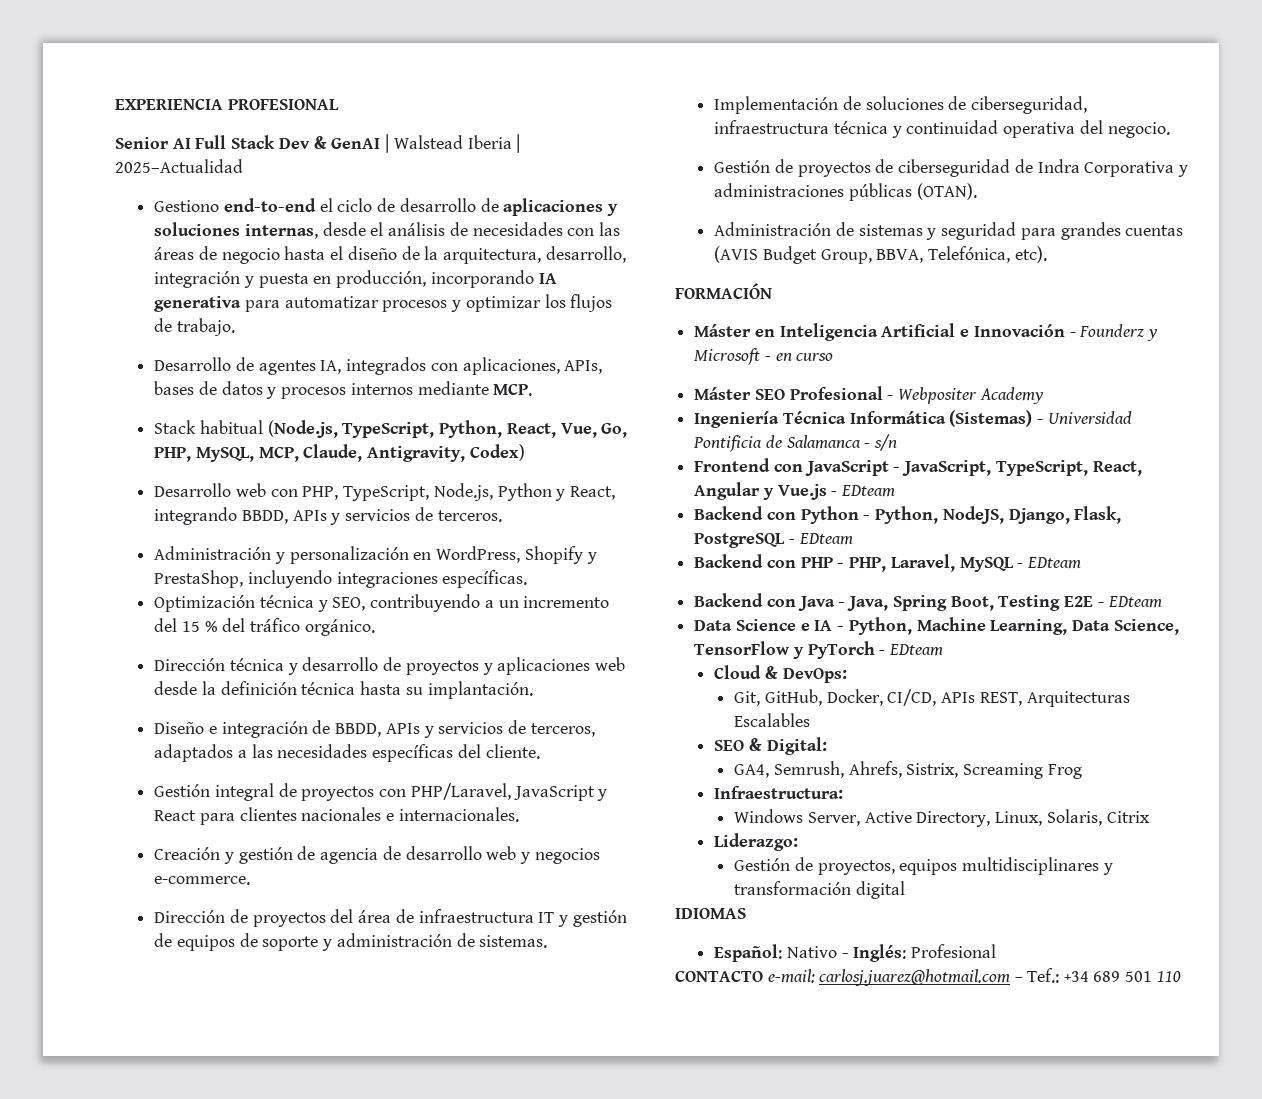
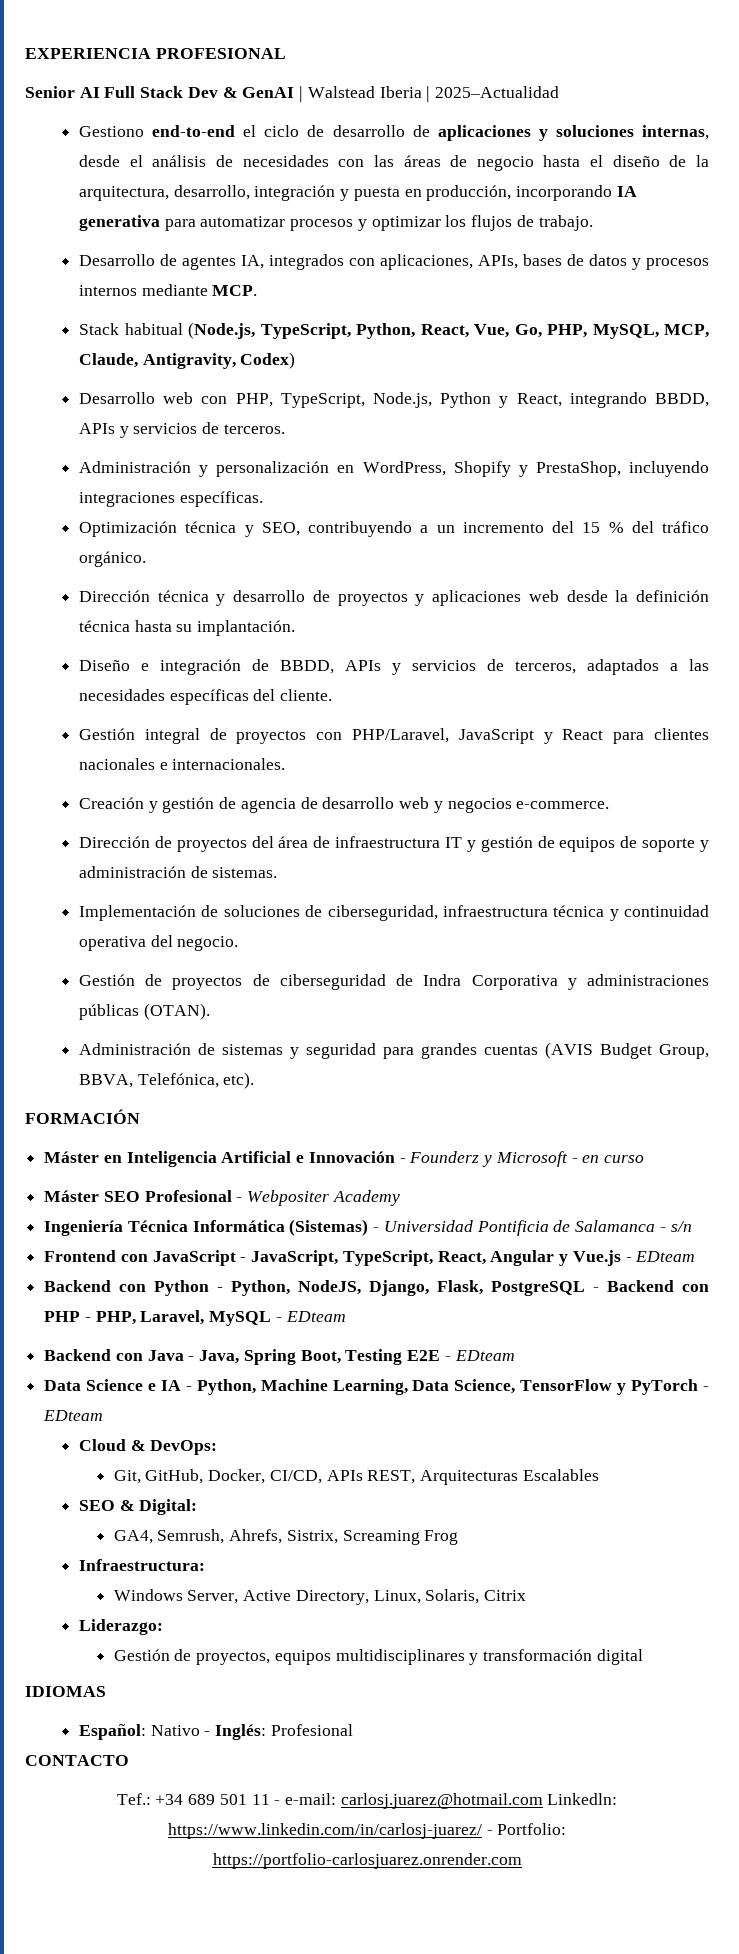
- Backend con Python - Python, NodeJS, Django, Flask, PostgreSQL - EDteam
- Backend con PHP - PHP, Laravel, MySQL - EDteam
+ Backend con Python - Python, NodeJS, Django, Flask, PostgreSQL - Backend con PHP - PHP, Laravel, MySQL - EDteam
- CONTACTO e-mail: carlosj.juarez@hotmail.com – Tef.: +34 689 501 110
+ CONTACTO
+ Tef.: +34 689 501 11 - e-mail: carlosj.juarez@hotmail.com Linkedln: https://www.linkedin.com/in/carlosj-juarez/ - Portfolio: https://portfolio-carlosjuarez.onrender.com

